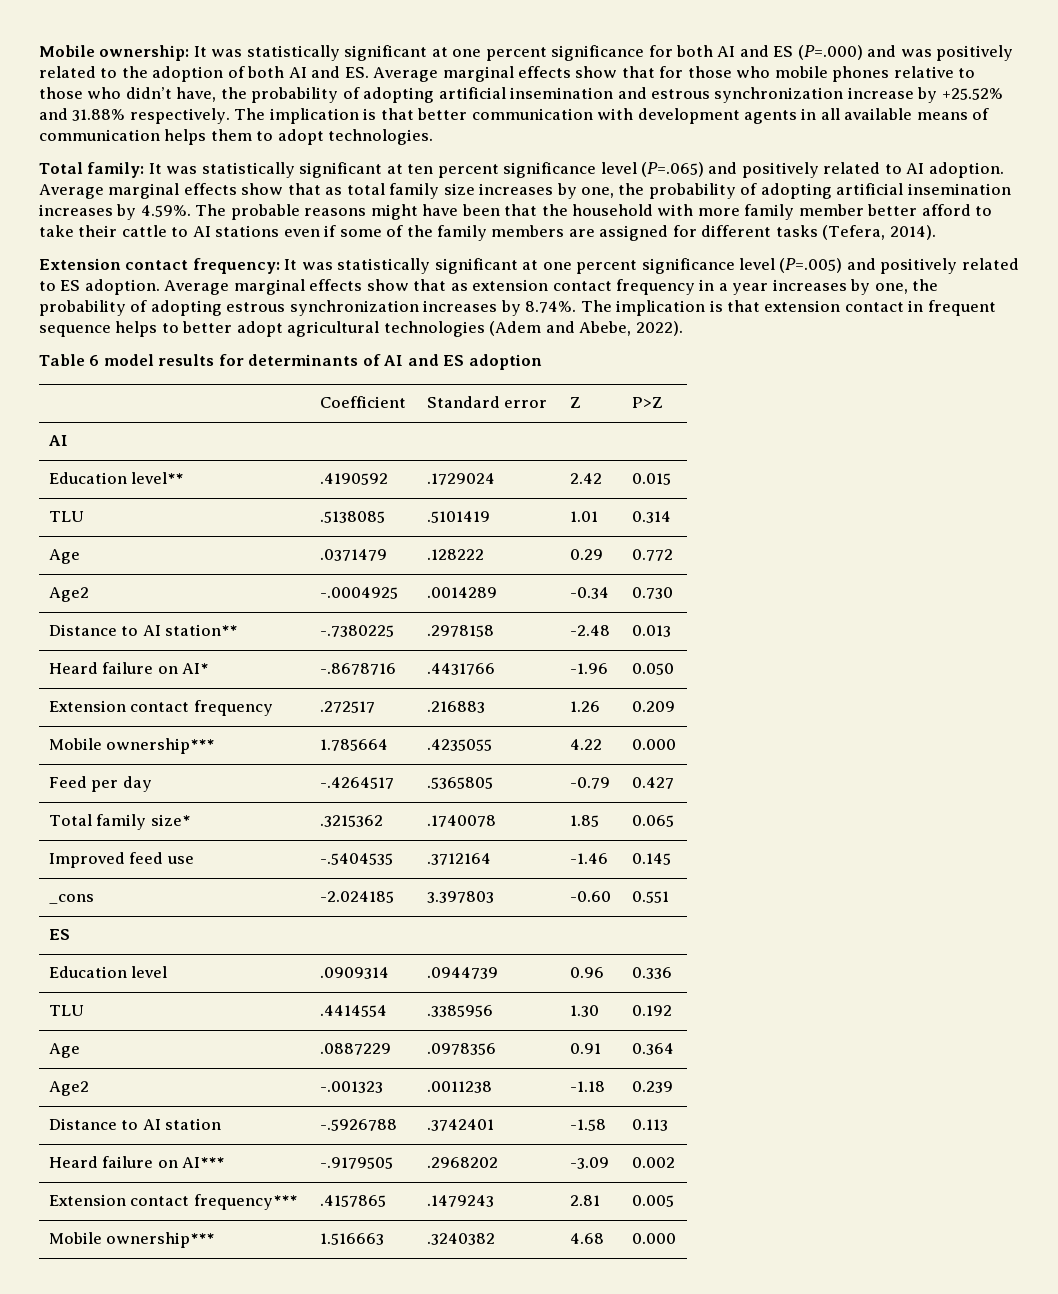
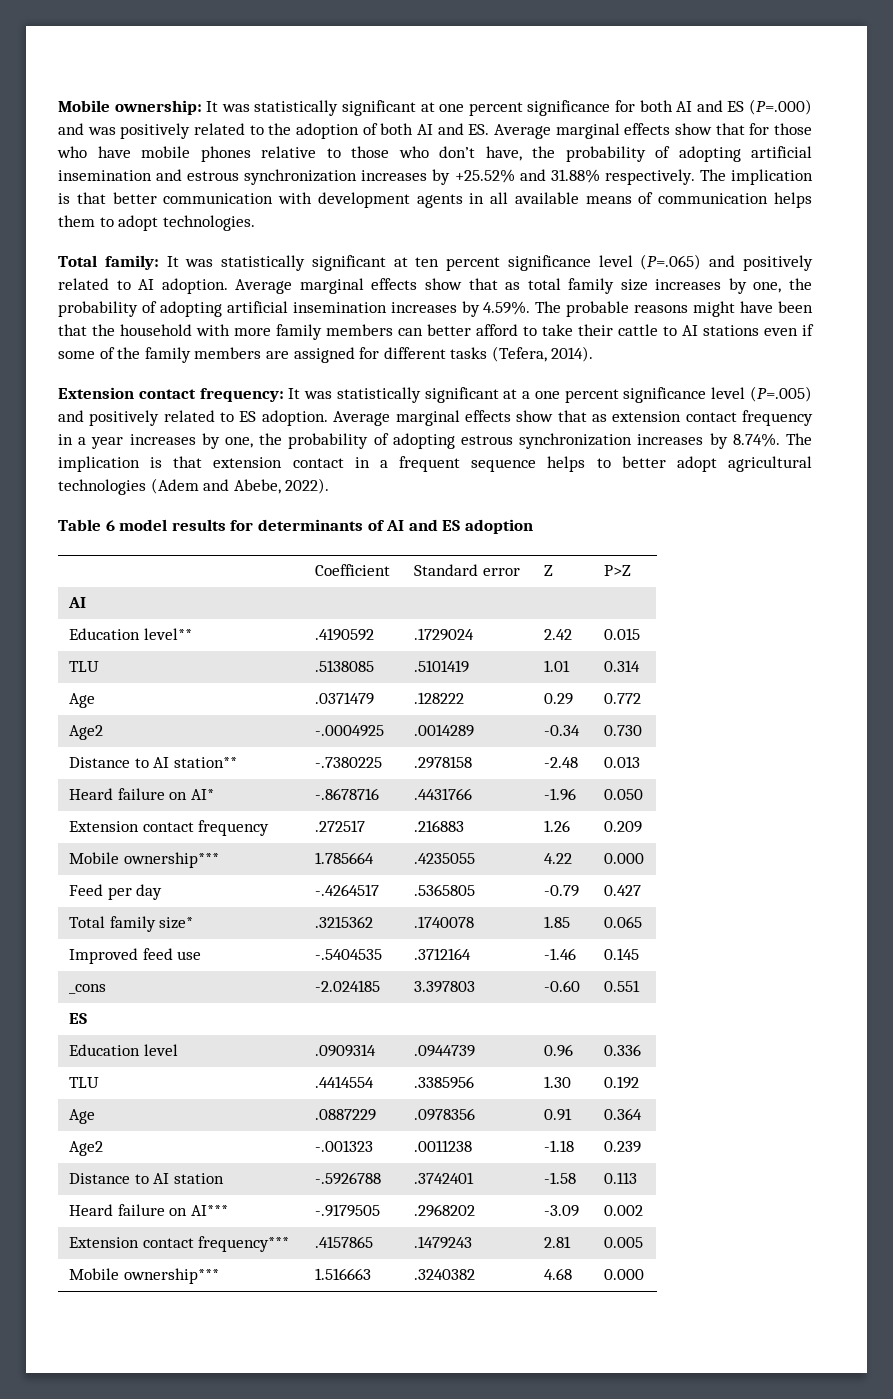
- Mobile ownership: It was statistically significant at one percent significance for both AI and ES (P=.000) and was positively related to the adoption of both AI and ES. Average marginal effects show that for those who mobile phones relative to those who didn’t have, the probability of adopting artificial insemination and estrous synchronization increase by +25.52% and 31.88% respectively.
+ Mobile ownership: It was statistically significant at one percent significance for both AI and ES (P=.000) and was positively related to the adoption of both AI and ES. Average marginal effects show that for those who have mobile phones relative to those who don’t have, the probability of adopting artificial insemination and estrous synchronization increases by +25.52% and 31.88% respectively.
- Average marginal effects show that as total family size increases by one, the probability of adopting artificial insemination increases by 4.59%. The probable reasons might have been that the household with more family member better afford to take their cattle to AI stations even if some of the family members are assigned for different tasks (Tefera, 2014).
+ Average marginal effects show that as total family size increases by one, the probability of adopting artificial insemination increases by 4.59%. The probable reasons might have been that the household with more family members can better afford to take their cattle to AI stations even if some of the family members are assigned for different tasks (Tefera, 2014).
- Extension contact frequency: It was statistically significant at one percent significance level (P=.005) and positively related to ES adoption.
+ Extension contact frequency: It was statistically significant at a one percent significance level (P=.005) and positively related to ES adoption.
- Average marginal effects show that as extension contact frequency in a year increases by one, the probability of adopting estrous synchronization increases by 8.74%. The implication is that extension contact in frequent sequence helps to better adopt agricultural technologies (Adem and Abebe, 2022).
+ Average marginal effects show that as extension contact frequency in a year increases by one, the probability of adopting estrous synchronization increases by 8.74%. The implication is that extension contact in a frequent sequence helps to better adopt agricultural technologies (Adem and Abebe, 2022).

